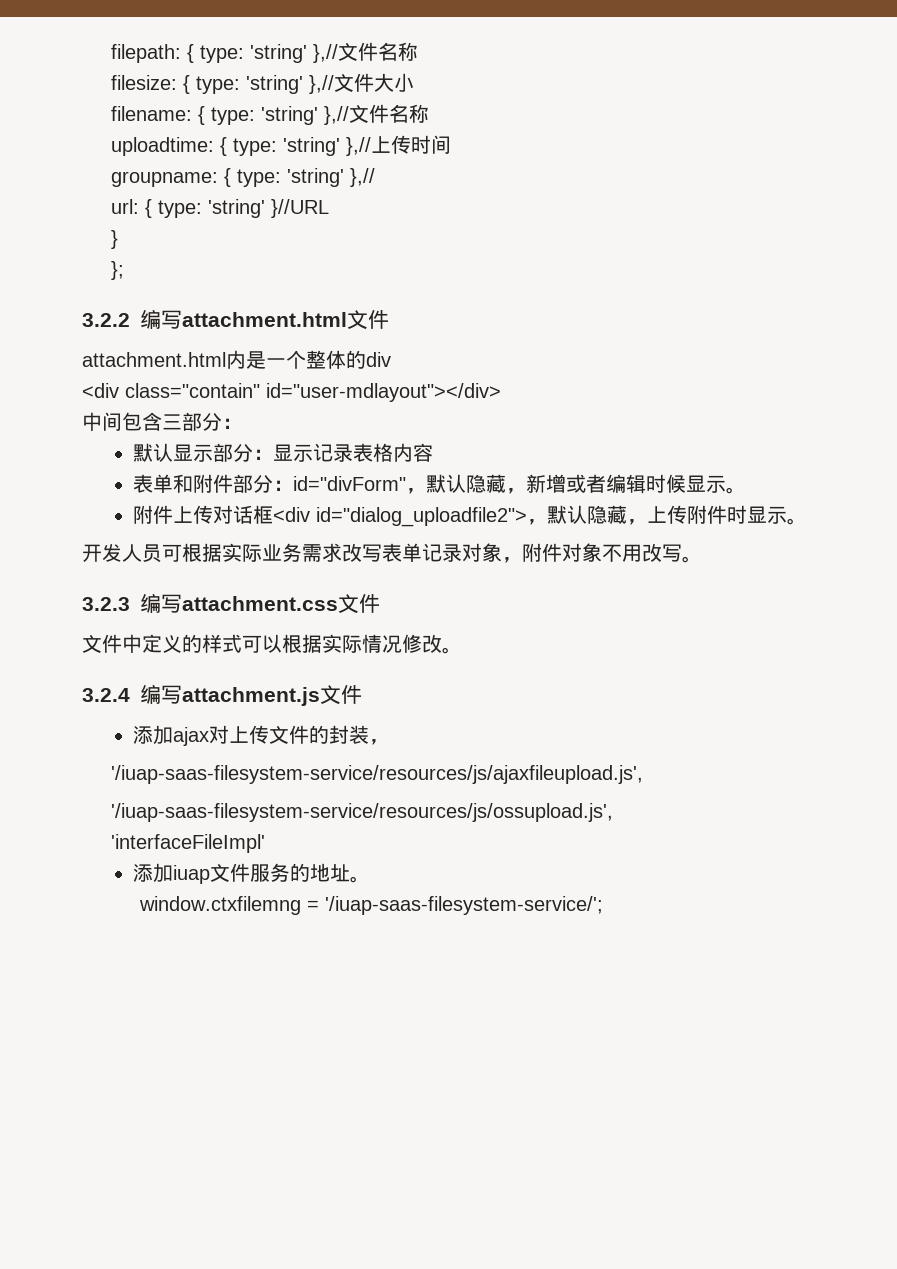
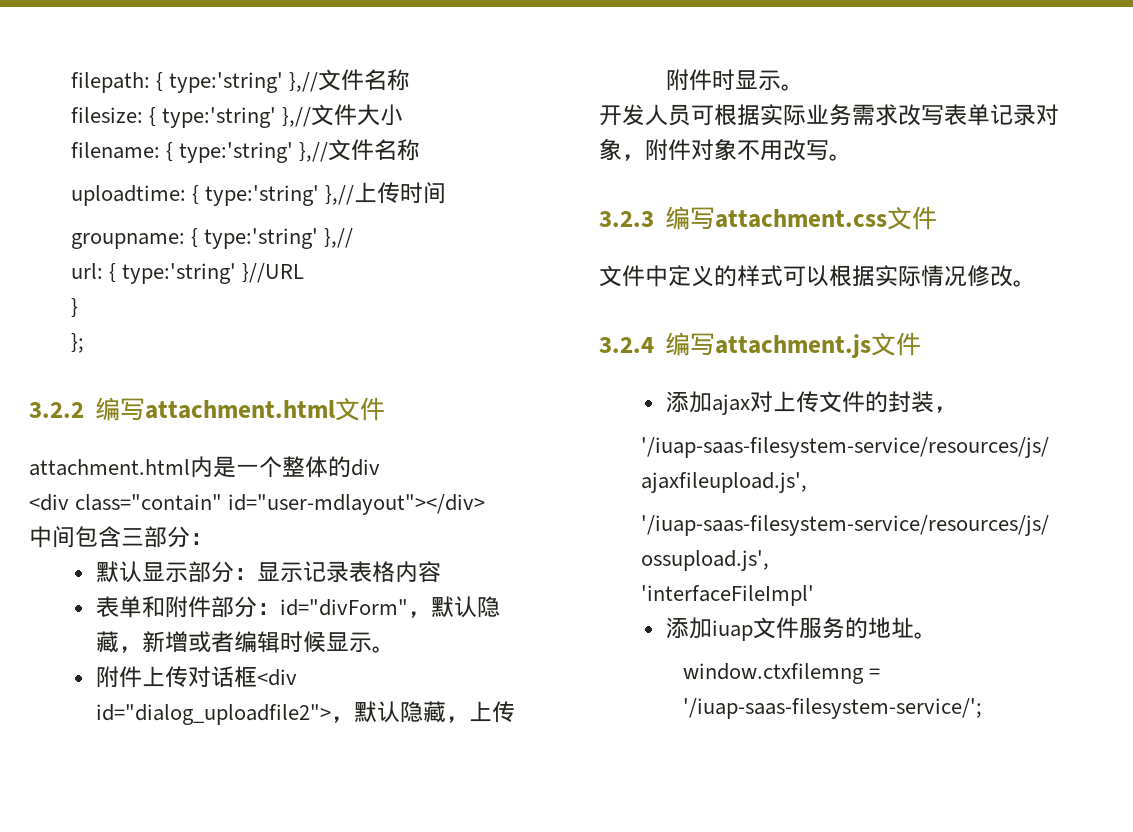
- filepath: { type: 'string' },//文件名称
+ filepath: { type:'string' },//文件名称
- filesize: { type: 'string' },//文件大小
+ filesize: { type:'string' },//文件大小
- filename: { type: 'string' },//文件名称
+ filename: { type:'string' },//文件名称
- uploadtime: { type: 'string' },//上传时间
+ uploadtime: { type:'string' },//上传时间
- groupname: { type: 'string' },//
+ groupname: { type:'string' },//
- url: { type: 'string' }//URL
+ url: { type:'string' }//URL

